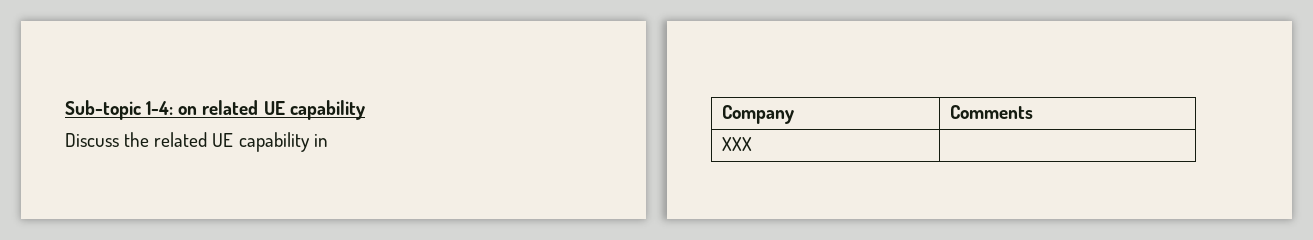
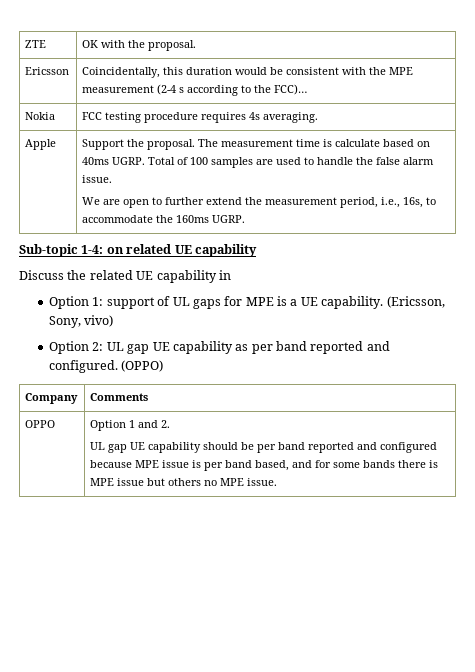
+ ZTE | OK with the proposal.
+ Ericsson | Coincidentally, this duration would be consistent with the MPE measurement (2-4 s according to the FCC)…
+ Nokia | FCC testing procedure requires 4s averaging.
+ Apple | Support the proposal. The measurement time is calculate based on 40ms UGRP. Total of 100 samples are used to handle the false alarm issue.
+ We are open to further extend the measurement period, i.e., 16s, to accommodate the 160ms UGRP.
+ Option 1: support of UL gaps for MPE is a UE capability. (Ericsson, Sony, vivo)
+ Option 2: UL gap UE capability as per band reported and configured. (OPPO)
  Company | Comments
- XXX |
+ OPPO | Option 1 and 2.
+ UL gap UE capability should be per band reported and configured because MPE issue is per band based, and for some bands there is MPE issue but others no MPE issue.

